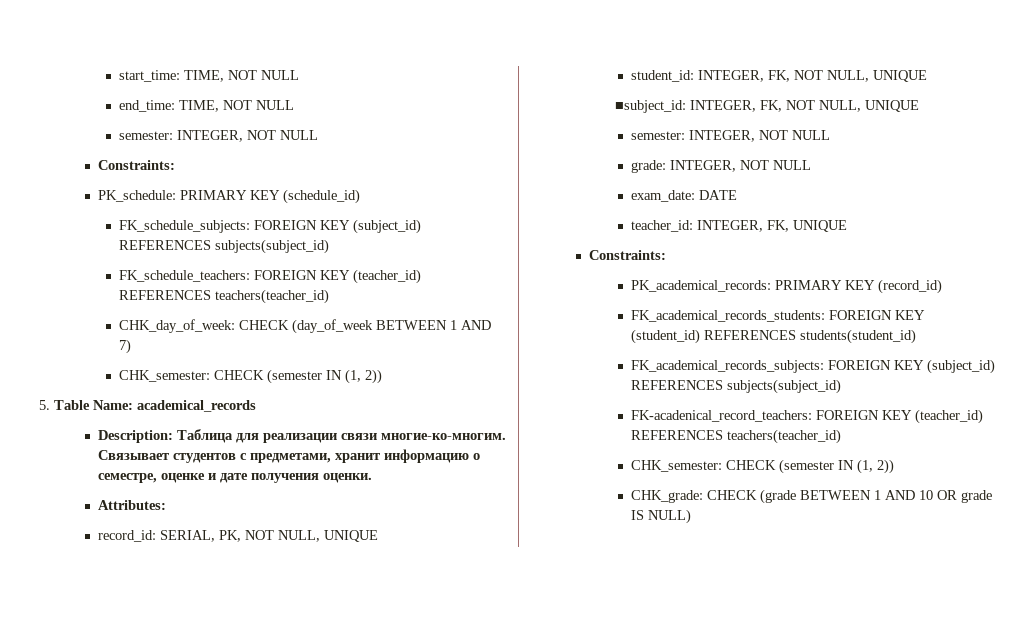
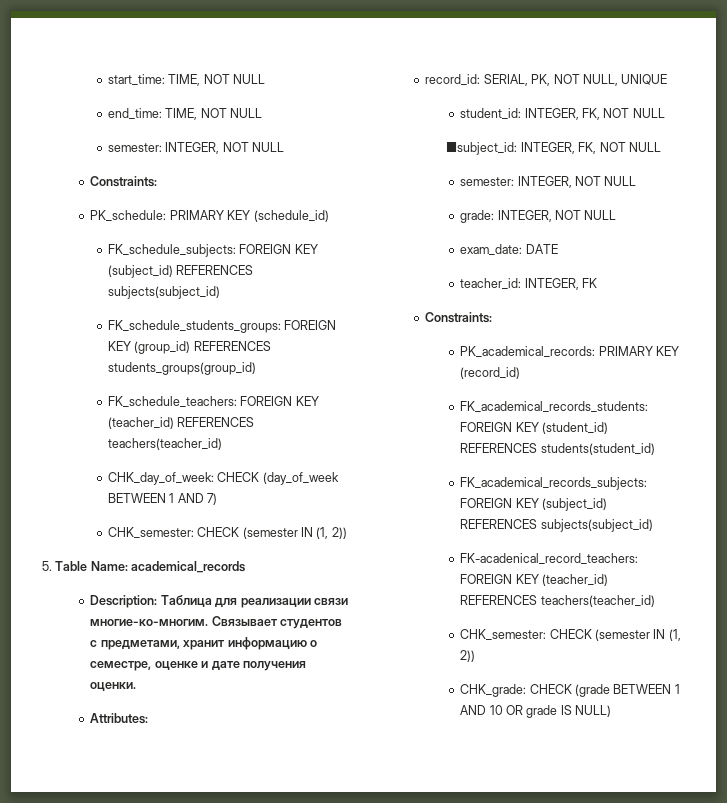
+ FK_schedule_students_groups: FOREIGN KEY (group_id) REFERENCES students_groups(group_id)
- student_id: INTEGER, FK, NOT NULL, UNIQUE
+ student_id: INTEGER, FK, NOT NULL
- ■subject_id: INTEGER, FK, NOT NULL, UNIQUE
+ ■subject_id: INTEGER, FK, NOT NULL
- teacher_id: INTEGER, FK, UNIQUE
+ teacher_id: INTEGER, FK

